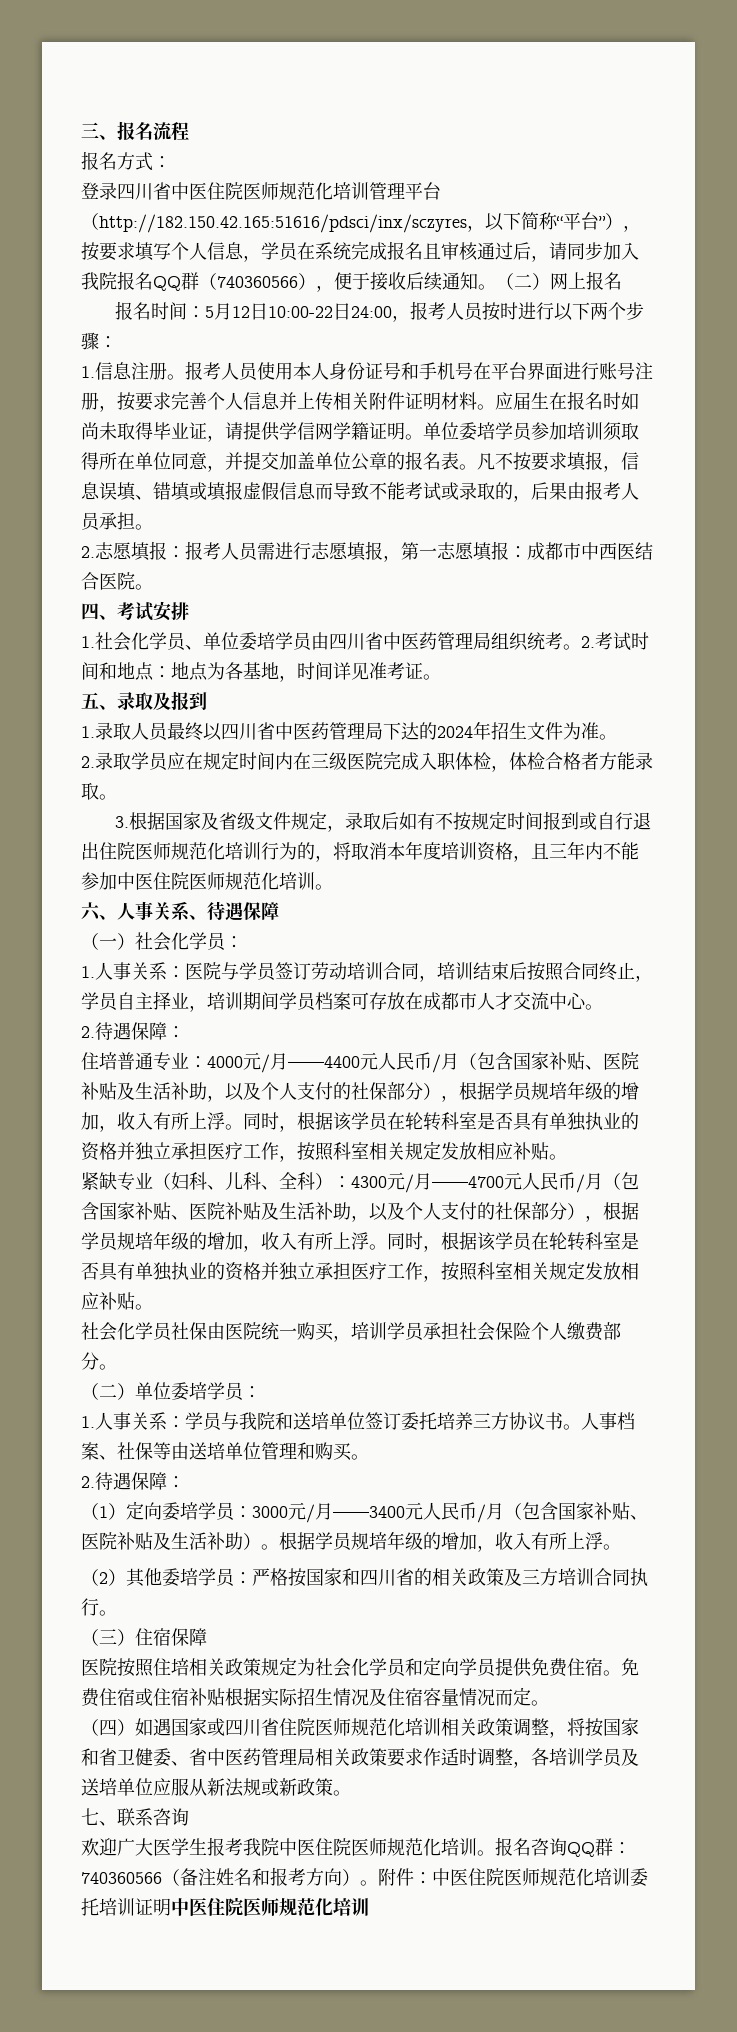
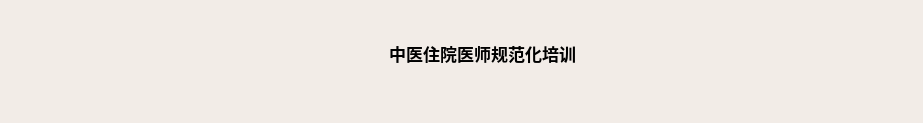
- 三、报名流程
- 报名方式：
- 登录四川省中医住院医师规范化培训管理平台（http://182.150.42.165:51616/pdsci/inx/sczyres，以下简称“平台”），按要求填写个人信息，学员在系统完成报名且审核通过后，请同步加入我院报名QQ群（740360566），便于接收后续通知。（二）网上报名
- 报名时间：5月12日10:00-22日24:00，报考人员按时进行以下两个步骤：
- 1.信息注册。报考人员使用本人身份证号和手机号在平台界面进行账号注册，按要求完善个人信息并上传相关附件证明材料。应届生在报名时如尚未取得毕业证，请提供学信网学籍证明。单位委培学员参加培训须取得所在单位同意，并提交加盖单位公章的报名表。凡不按要求填报，信息误填、错填或填报虚假信息而导致不能考试或录取的，后果由报考人员承担。
- 2.志愿填报：报考人员需进行志愿填报，第一志愿填报：成都市中西医结合医院。
- 四、考试安排
- 1.社会化学员、单位委培学员由四川省中医药管理局组织统考。2.考试时间和地点：地点为各基地，时间详见准考证。
- 五、录取及报到
- 1.录取人员最终以四川省中医药管理局下达的2024年招生文件为准。
- 2.录取学员应在规定时间内在三级医院完成入职体检，体检合格者方能录取。
- 3.根据国家及省级文件规定，录取后如有不按规定时间报到或自行退出住院医师规范化培训行为的，将取消本年度培训资格，且三年内不能参加中医住院医师规范化培训。
- 六、人事关系、待遇保障
- （一）社会化学员：
- 1.人事关系：医院与学员签订劳动培训合同，培训结束后按照合同终止，学员自主择业，培训期间学员档案可存放在成都市人才交流中心。
- 2.待遇保障：
- 住培普通专业：4000元/月——4400元人民币/月（包含国家补贴、医院补贴及生活补助，以及个人支付的社保部分），根据学员规培年级的增加，收入有所上浮。同时，根据该学员在轮转科室是否具有单独执业的资格并独立承担医疗工作，按照科室相关规定发放相应补贴。
- 紧缺专业（妇科、儿科、全科）：4300元/月——4700元人民币/月（包含国家补贴、医院补贴及生活补助，以及个人支付的社保部分），根据学员规培年级的增加，收入有所上浮。同时，根据该学员在轮转科室是否具有单独执业的资格并独立承担医疗工作，按照科室相关规定发放相应补贴。
- 社会化学员社保由医院统一购买，培训学员承担社会保险个人缴费部分。
- （二）单位委培学员：
- 1.人事关系：学员与我院和送培单位签订委托培养三方协议书。人事档案、社保等由送培单位管理和购买。
- 2.待遇保障：
- （1）定向委培学员：3000元/月——3400元人民币/月（包含国家补贴、医院补贴及生活补助）。根据学员规培年级的增加，收入有所上浮。
- （2）其他委培学员：严格按国家和四川省的相关政策及三方培训合同执行。
- （三）住宿保障
- 医院按照住培相关政策规定为社会化学员和定向学员提供免费住宿。免费住宿或住宿补贴根据实际招生情况及住宿容量情况而定。
- （四）如遇国家或四川省住院医师规范化培训相关政策调整，将按国家和省卫健委、省中医药管理局相关政策要求作适时调整，各培训学员及送培单位应服从新法规或新政策。
- 七、联系咨询
- 欢迎广大医学生报考我院中医住院医师规范化培训。报名咨询QQ群：740360566（备注姓名和报考方向）。附件：中医住院医师规范化培训委托培训证明中医住院医师规范化培训
+ 中医住院医师规范化培训

